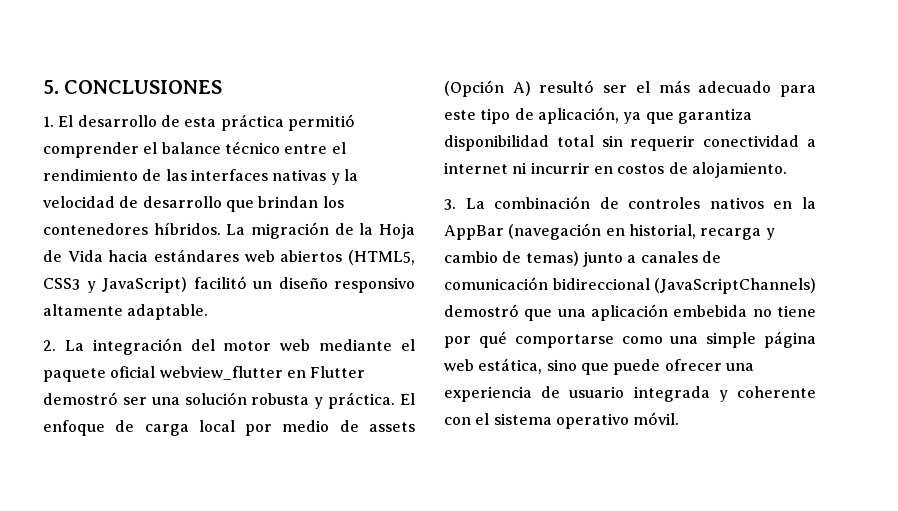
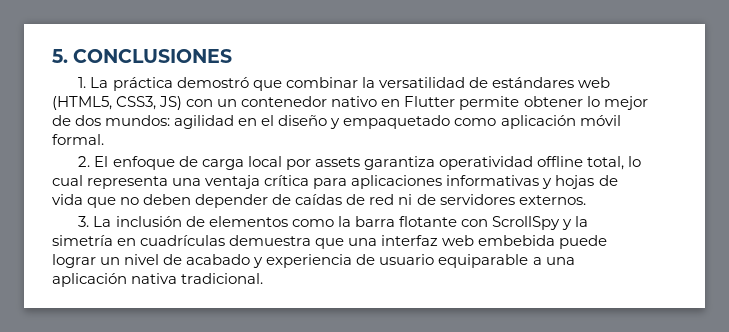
- 1. El desarrollo de esta práctica permitió comprender el balance técnico entre el rendimiento de las interfaces nativas y la velocidad de desarrollo que brindan los contenedores híbridos. La migración de la Hoja de Vida hacia estándares web abiertos (HTML5, CSS3 y JavaScript) facilitó un diseño responsivo altamente adaptable.
- 2. La integración del motor web mediante el paquete oficial webview_flutter en Flutter demostró ser una solución robusta y práctica. El enfoque de carga local por medio de assets (Opción A) resultó ser el más adecuado para este tipo de aplicación, ya que garantiza disponibilidad total sin requerir conectividad a internet ni incurrir en costos de alojamiento.
- 3. La combinación de controles nativos en la AppBar (navegación en historial, recarga y cambio de temas) junto a canales de comunicación bidireccional (JavaScriptChannels) demostró que una aplicación embebida no tiene por qué comportarse como una simple página web estática, sino que puede ofrecer una experiencia de usuario integrada y coherente con el sistema operativo móvil.
+ 1. La práctica demostró que combinar la versatilidad de estándares web (HTML5, CSS3, JS) con un contenedor nativo en Flutter permite obtener lo mejor de dos mundos: agilidad en el diseño y empaquetado como aplicación móvil formal.
+ 2. El enfoque de carga local por assets garantiza operatividad offline total, lo cual representa una ventaja crítica para aplicaciones informativas y hojas de vida que no deben depender de caídas de red ni de servidores externos.
+ 3. La inclusión de elementos como la barra flotante con ScrollSpy y la simetría en cuadrículas demuestra que una interfaz web embebida puede lograr un nivel de acabado y experiencia de usuario equiparable a una aplicación nativa tradicional.

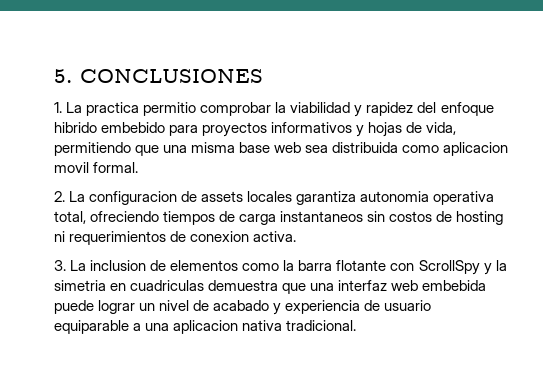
- 1. La práctica demostró que combinar la versatilidad de estándares web (HTML5, CSS3, JS) con un contenedor nativo en Flutter permite obtener lo mejor de dos mundos: agilidad en el diseño y empaquetado como aplicación móvil formal.
- 2. El enfoque de carga local por assets garantiza operatividad offline total, lo cual representa una ventaja crítica para aplicaciones informativas y hojas de vida que no deben depender de caídas de red ni de servidores externos.
+ 1. La practica permitio comprobar la viabilidad y rapidez del enfoque hibrido embebido para proyectos informativos y hojas de vida, permitiendo que una misma base web sea distribuida como aplicacion movil formal.
+ 2. La configuracion de assets locales garantiza autonomia operativa total, ofreciendo tiempos de carga instantaneos sin costos de hosting ni requerimientos de conexion activa.
- 3. La inclusión de elementos como la barra flotante con ScrollSpy y la simetría en cuadrículas demuestra que una interfaz web embebida puede lograr un nivel de acabado y experiencia de usuario equiparable a una aplicación nativa tradicional.
+ 3. La inclusion de elementos como la barra flotante con ScrollSpy y la simetria en cuadriculas demuestra que una interfaz web embebida puede lograr un nivel de acabado y experiencia de usuario equiparable a una aplicacion nativa tradicional.

